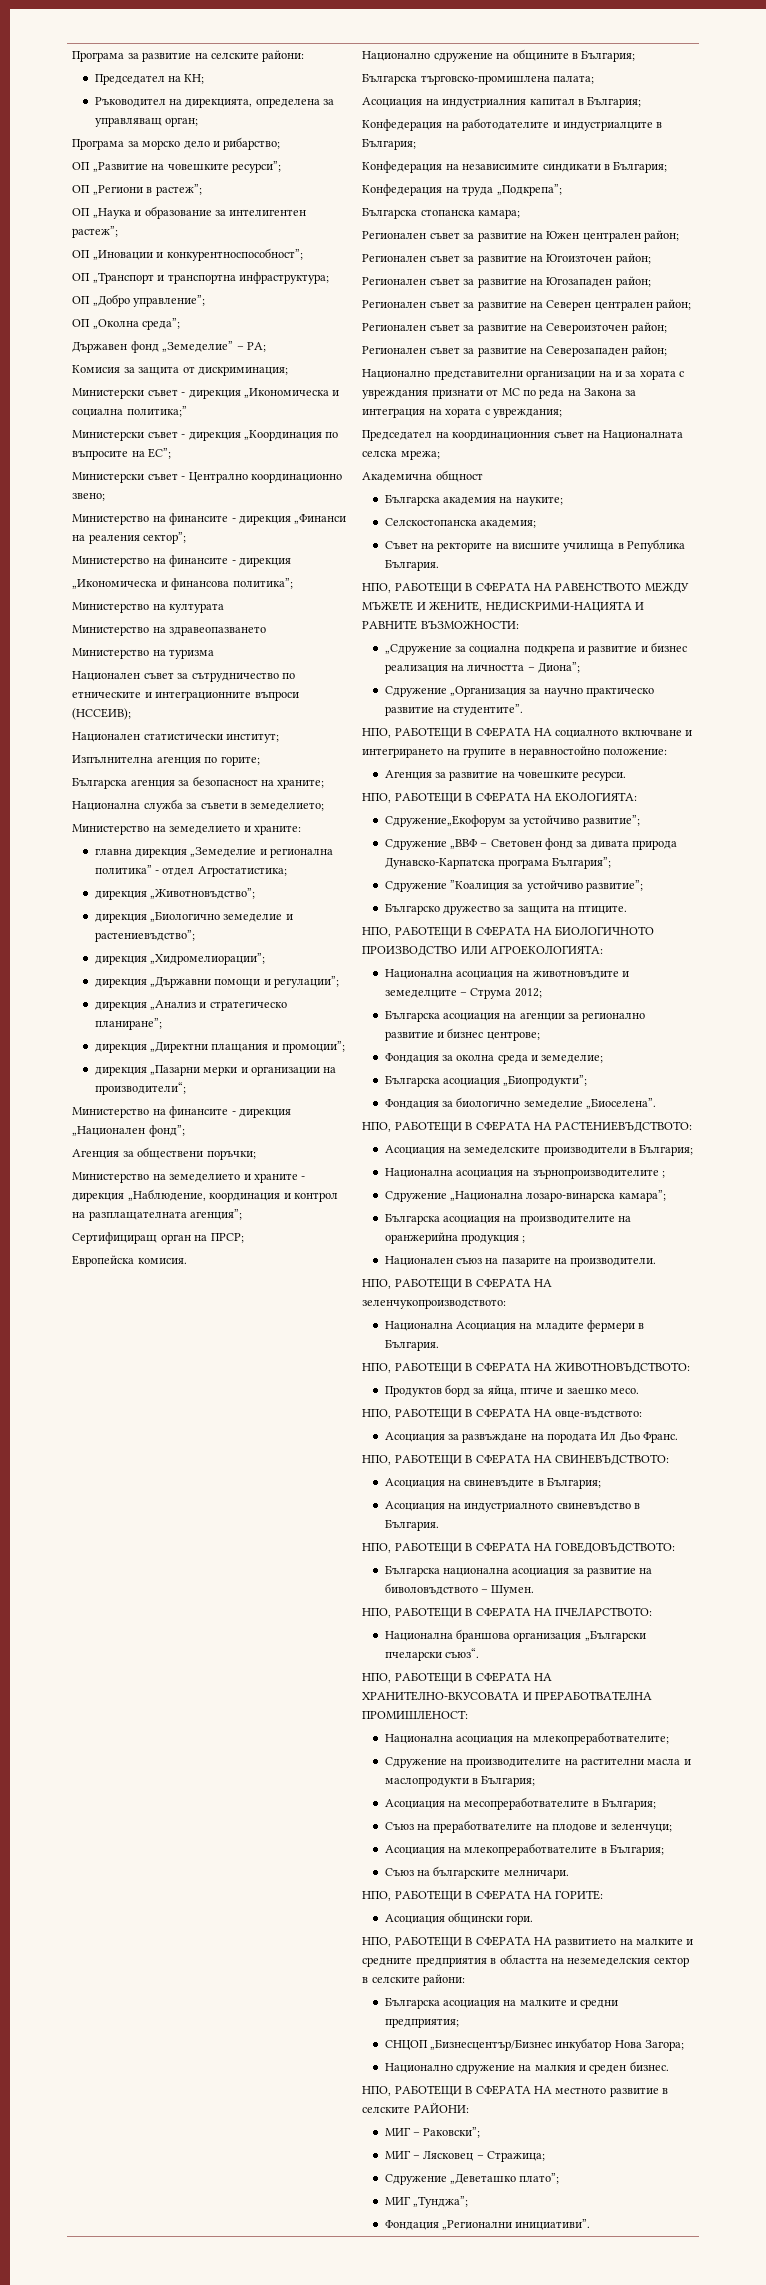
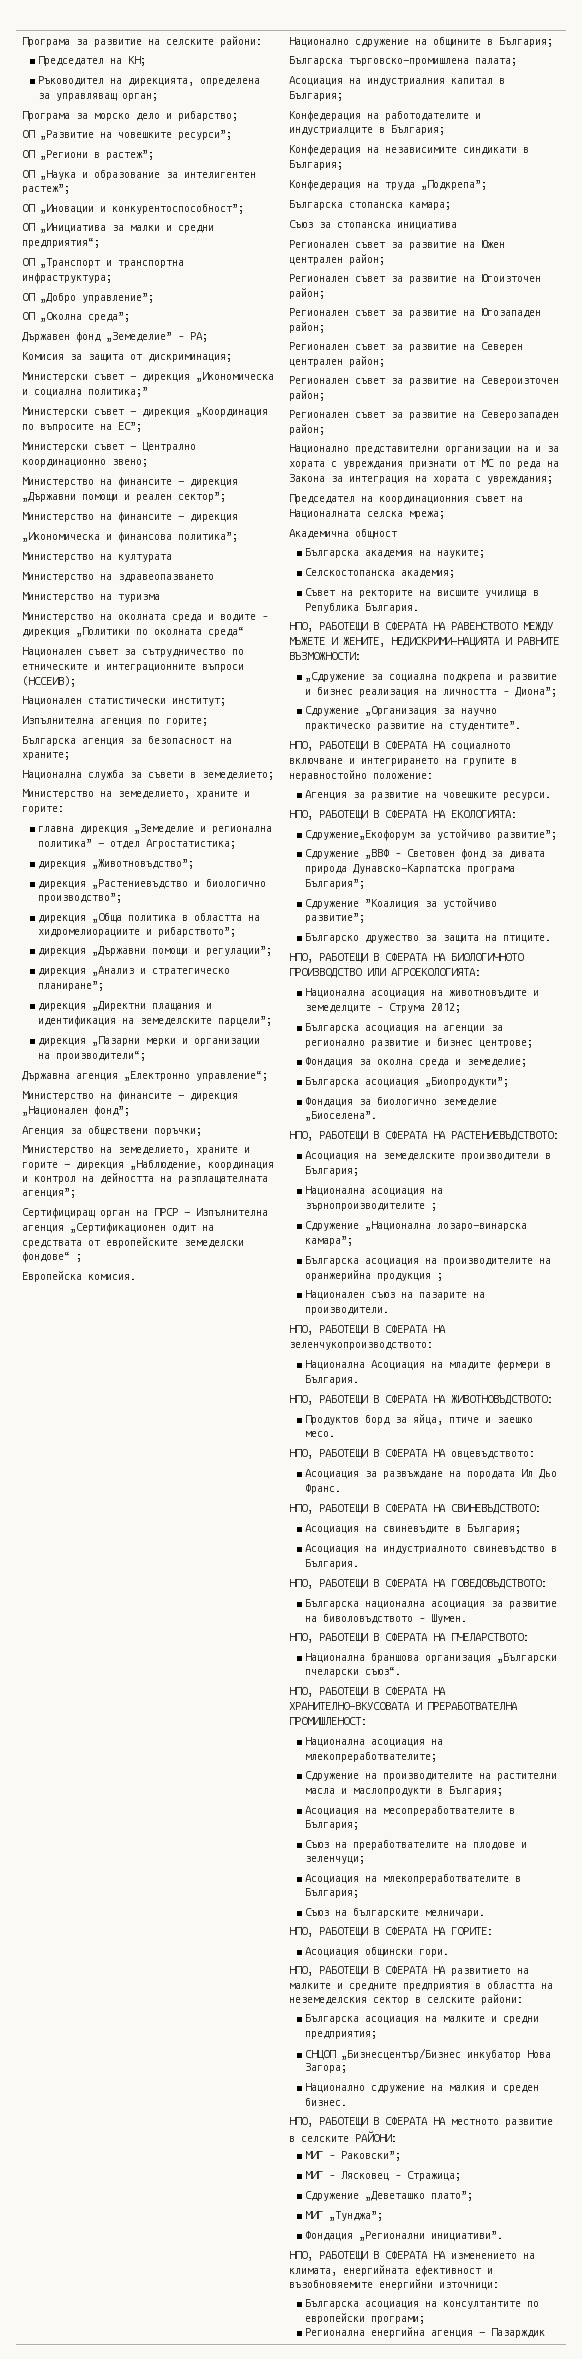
- ОП „Иновации и конкурентноспособност”;
+ ОП „Иновации и конкурентоспособност”;
+ ОП „Инициатива за малки и средни предприятия“;
- Министерство на финансите - дирекция „Финанси на реалeния сектор”;
+ Министерство на финансите - дирекция „Държавни помощи и реалeн сектор”;
+ Министерство на околната среда и водите – дирекция „Политики по околната среда“
- Министерство на земеделието и храните:
+ Министерство на земеделието, храните и горите:
- дирекция „Биологично земеделие и растениевъдство”;
- дирекция „Хидромелиорации”;
+ дирекция „Растениевъдство и биологично производство”;
+ дирекция „Обща политика в областта на хидромелиорациите и рибарството”;
- дирекция „Директни плащания и промоции”;
+ дирекция „Директни плащания и идентификация на земеделските парцели”;
+ Държавна агенция „Електронно управление“;
- Министерство на земеделието и храните - дирекция „Наблюдение, координация и контрол на разплащателната агенция”;
+ Министерство на земеделието, храните и горите - дирекция „Наблюдение, координация и контрол на дейността на разплащателната агенция”;
- Сертифициращ орган на ПРСР;
+ Сертифициращ орган на ПРСР - Изпълнителна агенция „Сертификационен одит на средствата от европейските земеделски фондове“ ;
+ Съюз за стопанска инициатива
- НПО, РАБОТЕЩИ В СФЕРАТА НА овце-въдството:
+ НПО, РАБОТЕЩИ В СФЕРАТА НА овцевъдството:
+ НПО, РАБОТЕЩИ В СФЕРАТА НА изменението на климата, енергийната ефективност и възобновяемите енергийни източници:
+ Българска асоциация на консултантите по европейски програми;
+ Регионална енергийна агенция - Пазарждик

